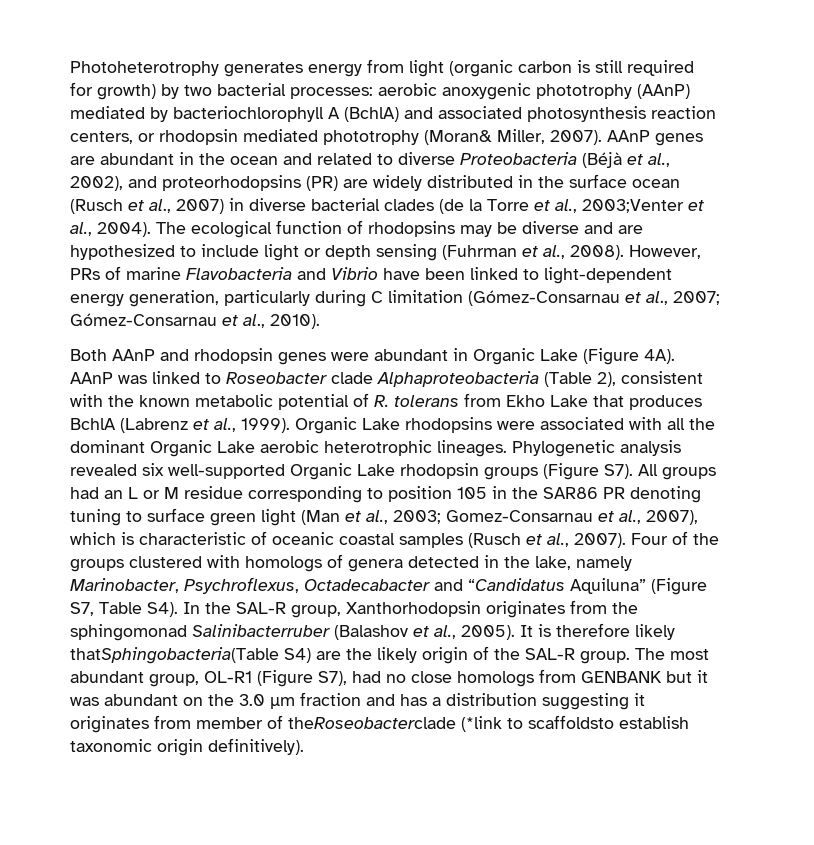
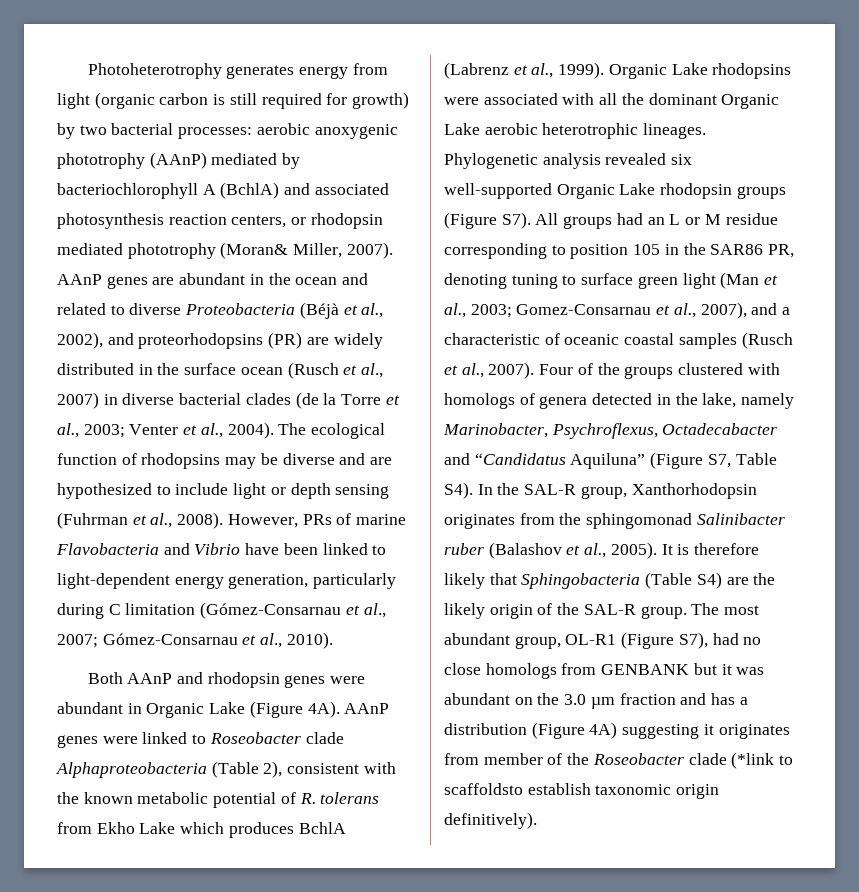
- AAnP genes are abundant in the ocean and related to diverse Proteobacteria (Béjà et al., 2002), and proteorhodopsins (PR) are widely distributed in the surface ocean (Rusch et al., 2007) in diverse bacterial clades (de la Torre et al., 2003;Venter et al., 2004).
+ AAnP genes are abundant in the ocean and related to diverse Proteobacteria (Béjà et al., 2002), and proteorhodopsins (PR) are widely distributed in the surface ocean (Rusch et al., 2007) in diverse bacterial clades (de la Torre et al., 2003; Venter et al., 2004).
- AAnP was linked to Roseobacter clade Alphaproteobacteria (Table 2), consistent with the known metabolic potential of R. tolerans from Ekho Lake that produces BchlA (Labrenz et al., 1999).
+ AAnP genes were linked to Roseobacter clade Alphaproteobacteria (Table 2), consistent with the known metabolic potential of R. tolerans from Ekho Lake which produces BchlA (Labrenz et al., 1999).
- Phylogenetic analysis revealed six well-supported Organic Lake rhodopsin groups (Figure S7). All groups had an L or M residue corresponding to position 105 in the SAR86 PR denoting tuning to surface green light (Man et al., 2003; Gomez-Consarnau et al., 2007), which is characteristic of oceanic coastal samples (Rusch et al., 2007).
+ Phylogenetic analysis revealed six well-supported Organic Lake rhodopsin groups (Figure S7). All groups had an L or M residue corresponding to position 105 in the SAR86 PR, denoting tuning to surface green light (Man et al., 2003; Gomez-Consarnau et al., 2007), and a characteristic of oceanic coastal samples (Rusch et al., 2007).
- Four of the groups clustered with homologs of genera detected in the lake, namely Marinobacter, Psychroflexus, Octadecabacter and “Candidatus Aquiluna” (Figure S7, Table S4). In the SAL-R group, Xanthorhodopsin originates from the sphingomonad Salinibacterruber (Balashov et al., 2005).
+ Four of the groups clustered with homologs of genera detected in the lake, namely Marinobacter, Psychroflexus, Octadecabacter and “Candidatus Aquiluna” (Figure S7, Table S4). In the SAL-R group, Xanthorhodopsin originates from the sphingomonad Salinibacter ruber (Balashov et al., 2005).
- It is therefore likely thatSphingobacteria(Table S4) are the likely origin of the SAL-R group.
+ It is therefore likely that Sphingobacteria (Table S4) are the likely origin of the SAL-R group.
- The most abundant group, OL-R1 (Figure S7), had no close homologs from GENBANK but it was abundant on the 3.0 µm fraction and has a distribution suggesting it originates from member of theRoseobacterclade (*link to scaffoldsto establish taxonomic origin definitively).
+ The most abundant group, OL-R1 (Figure S7), had no close homologs from GENBANK but it was abundant on the 3.0 µm fraction and has a distribution (Figure 4A) suggesting it originates from member of the Roseobacter clade (*link to scaffoldsto establish taxonomic origin definitively).

